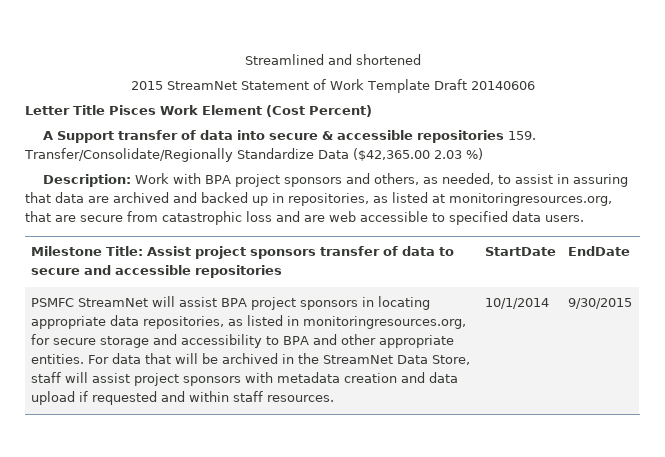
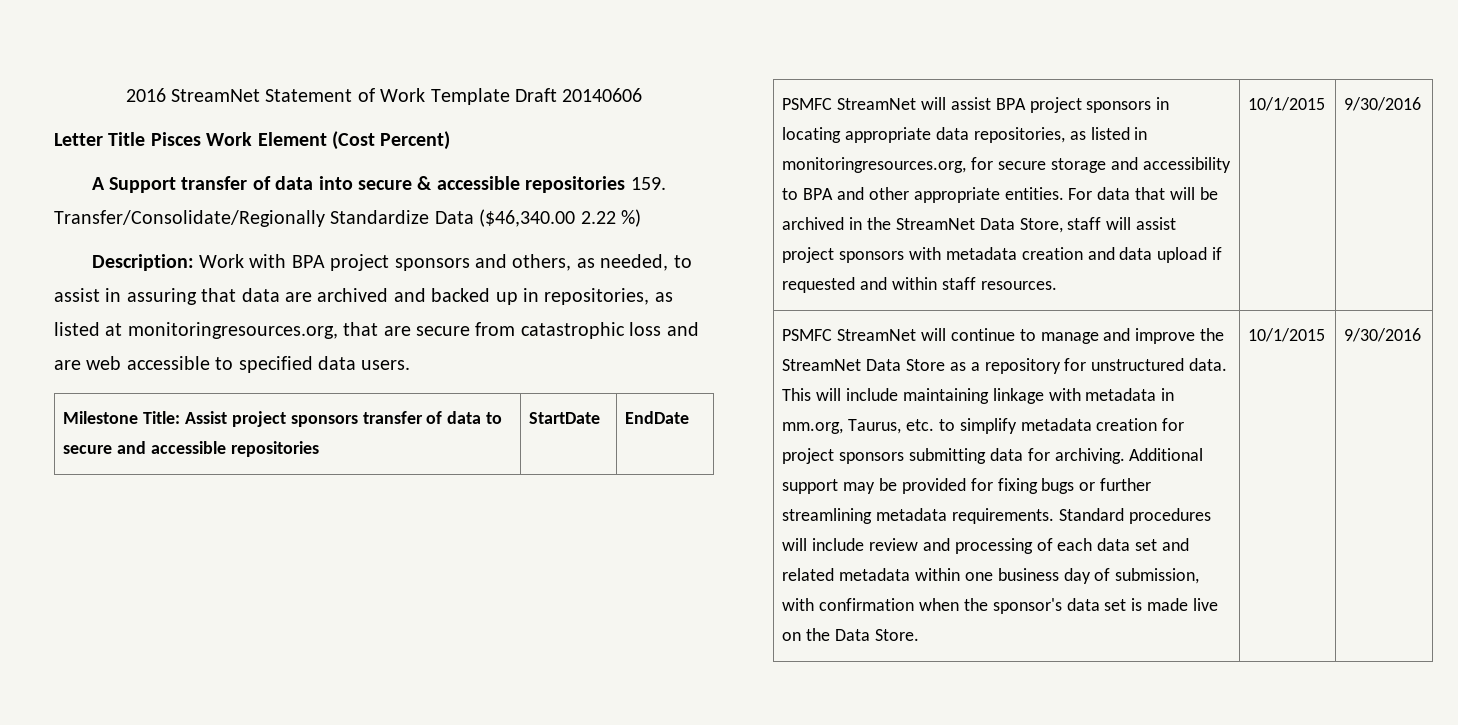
- Streamlined and shortened
- 2015 StreamNet Statement of Work Template Draft 20140606
+ 2016 StreamNet Statement of Work Template Draft 20140606
- A Support transfer of data into secure & accessible repositories 159. Transfer/Consolidate/Regionally Standardize Data ($42,365.00 2.03 %)
+ A Support transfer of data into secure & accessible repositories 159. Transfer/Consolidate/Regionally Standardize Data ($46,340.00 2.22 %)
- For data that will be archived in the StreamNet Data Store, staff will assist project sponsors with metadata creation and data upload if requested and within staff resources. | 10/1/2014 | 9/30/2015
+ For data that will be archived in the StreamNet Data Store, staff will assist project sponsors with metadata creation and data upload if requested and within staff resources. | 10/1/2015 | 9/30/2016
+ PSMFC StreamNet will continue to manage and improve the StreamNet Data Store as a repository for unstructured data. This will include maintaining linkage with metadata in mm.org, Taurus, etc. to simplify metadata creation for project sponsors submitting data for archiving. Additional support may be provided for fixing bugs or further streamlining metadata requirements. Standard procedures will include review and processing of each data set and related metadata within one business day of submission, with confirmation when the sponsor's data set is made live on the Data Store. | 10/1/2015 | 9/30/2016

